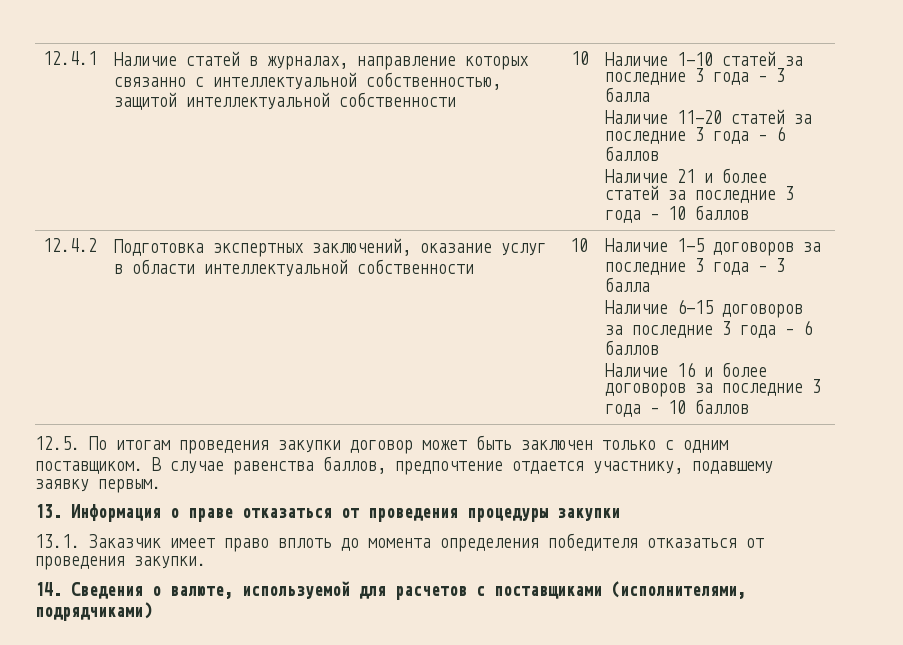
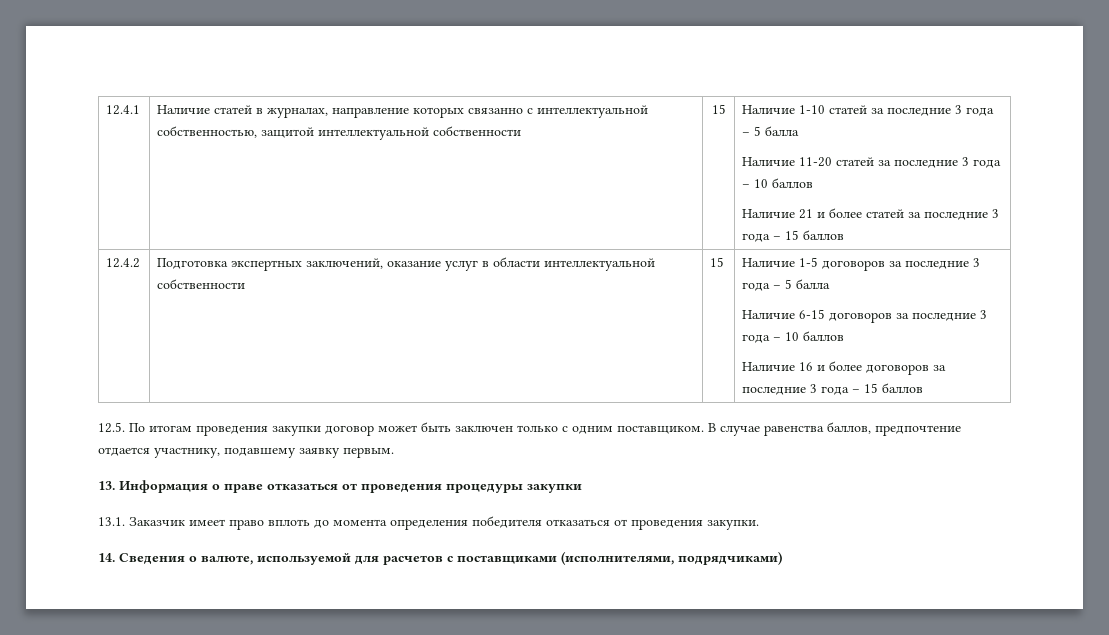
- Наличие статей в журналах, направление которых связанно с интеллектуальной собственностью, защитой интеллектуальной собственности | 10
+ Наличие статей в журналах, направление которых связанно с интеллектуальной собственностью, защитой интеллектуальной собственности | 15
- Наличие 1-10 статей за последние 3 года – 3 балла
+ Наличие 1-10 статей за последние 3 года – 5 балла
- Наличие 11-20 статей за последние 3 года – 6 баллов
+ Наличие 11-20 статей за последние 3 года – 10 баллов
- Наличие 21 и более статей за последние 3 года – 10 баллов
+ Наличие 21 и более статей за последние 3 года – 15 баллов
- Подготовка экспертных заключений, оказание услуг в области интеллектуальной собственности | 10
+ Подготовка экспертных заключений, оказание услуг в области интеллектуальной собственности | 15
- Наличие 1-5 договоров за последние 3 года – 3 балла
+ Наличие 1-5 договоров за последние 3 года – 5 балла
- Наличие 6-15 договоров за последние 3 года – 6 баллов
+ Наличие 6-15 договоров за последние 3 года – 10 баллов
- Наличие 16 и более договоров за последние 3 года – 10 баллов
+ Наличие 16 и более договоров за последние 3 года – 15 баллов

